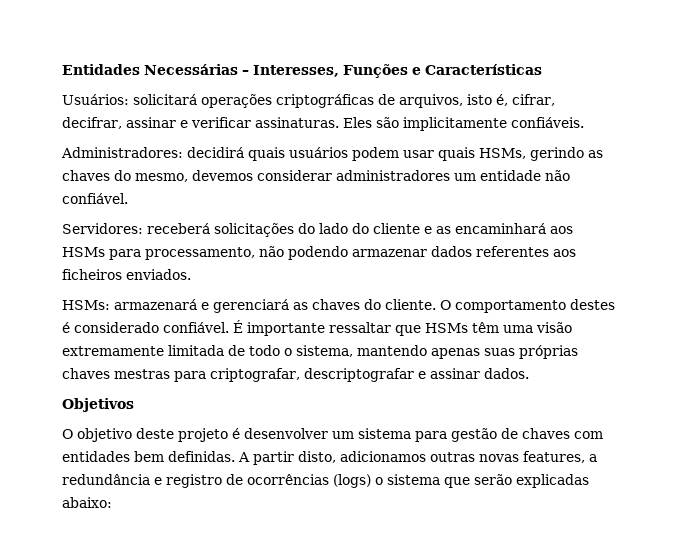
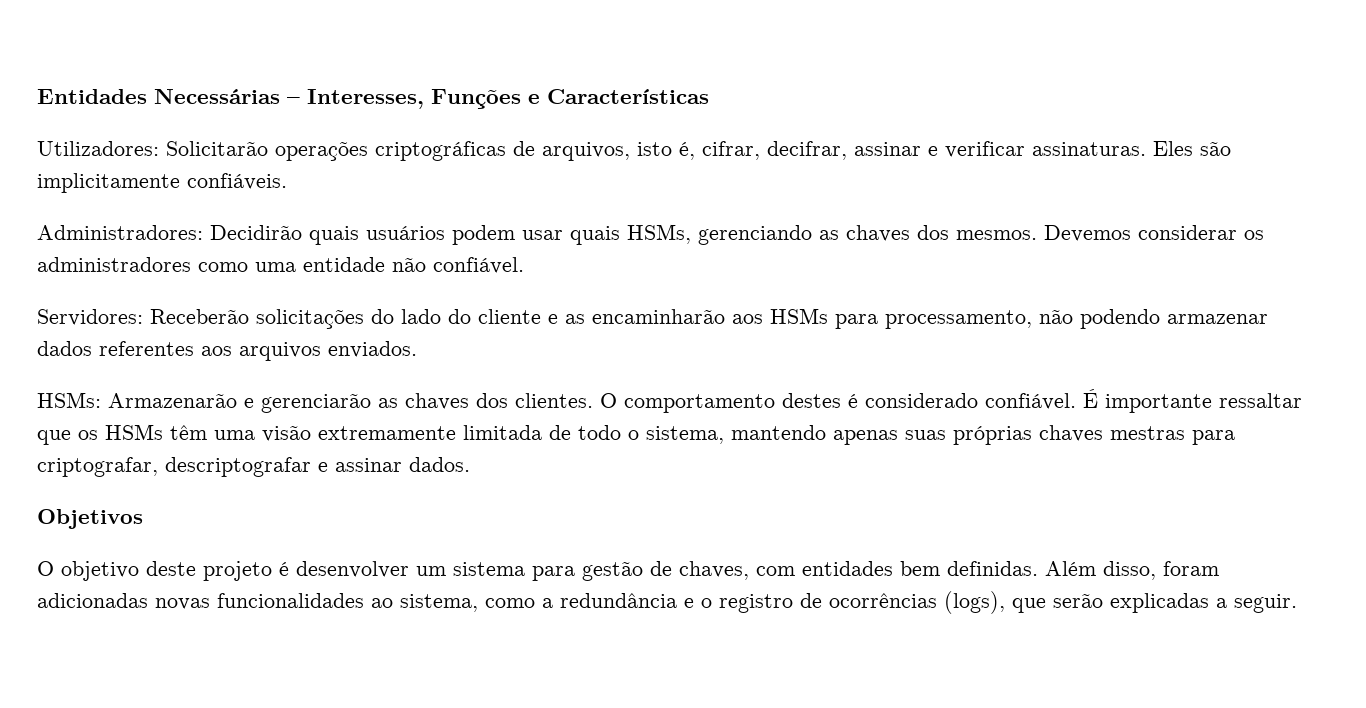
- Usuários: solicitará operações criptográficas de arquivos, isto é, cifrar, decifrar, assinar e verificar assinaturas.
+ Utilizadores: Solicitarão operações criptográficas de arquivos, isto é, cifrar, decifrar, assinar e verificar assinaturas.
- Administradores: decidirá quais usuários podem usar quais HSMs, gerindo as chaves do mesmo, devemos considerar administradores um entidade não confiável.
+ Administradores: Decidirão quais usuários podem usar quais HSMs, gerenciando as chaves dos mesmos. Devemos considerar os administradores como uma entidade não confiável.
- Servidores: receberá solicitações do lado do cliente e as encaminhará aos HSMs para processamento, não podendo armazenar dados referentes aos ficheiros enviados.
+ Servidores: Receberão solicitações do lado do cliente e as encaminharão aos HSMs para processamento, não podendo armazenar dados referentes aos arquivos enviados.
- HSMs: armazenará e gerenciará as chaves do cliente.
+ HSMs: Armazenarão e gerenciarão as chaves dos clientes.
- É importante ressaltar que HSMs têm uma visão extremamente limitada de todo o sistema, mantendo apenas suas próprias chaves mestras para criptografar, descriptografar e assinar dados.
+ É importante ressaltar que os HSMs têm uma visão extremamente limitada de todo o sistema, mantendo apenas suas próprias chaves mestras para criptografar, descriptografar e assinar dados.
- O objetivo deste projeto é desenvolver um sistema para gestão de chaves com entidades bem definidas.
+ O objetivo deste projeto é desenvolver um sistema para gestão de chaves, com entidades bem definidas.
- A partir disto, adicionamos outras novas features, a redundância e registro de ocorrências (logs) o sistema que serão explicadas abaixo:
+ Além disso, foram adicionadas novas funcionalidades ao sistema, como a redundância e o registro de ocorrências (logs), que serão explicadas a seguir.

